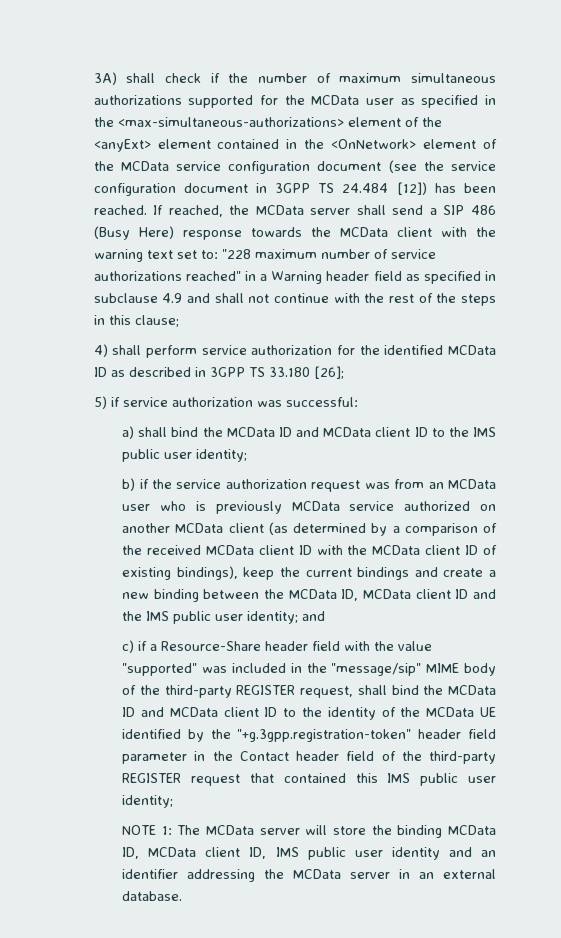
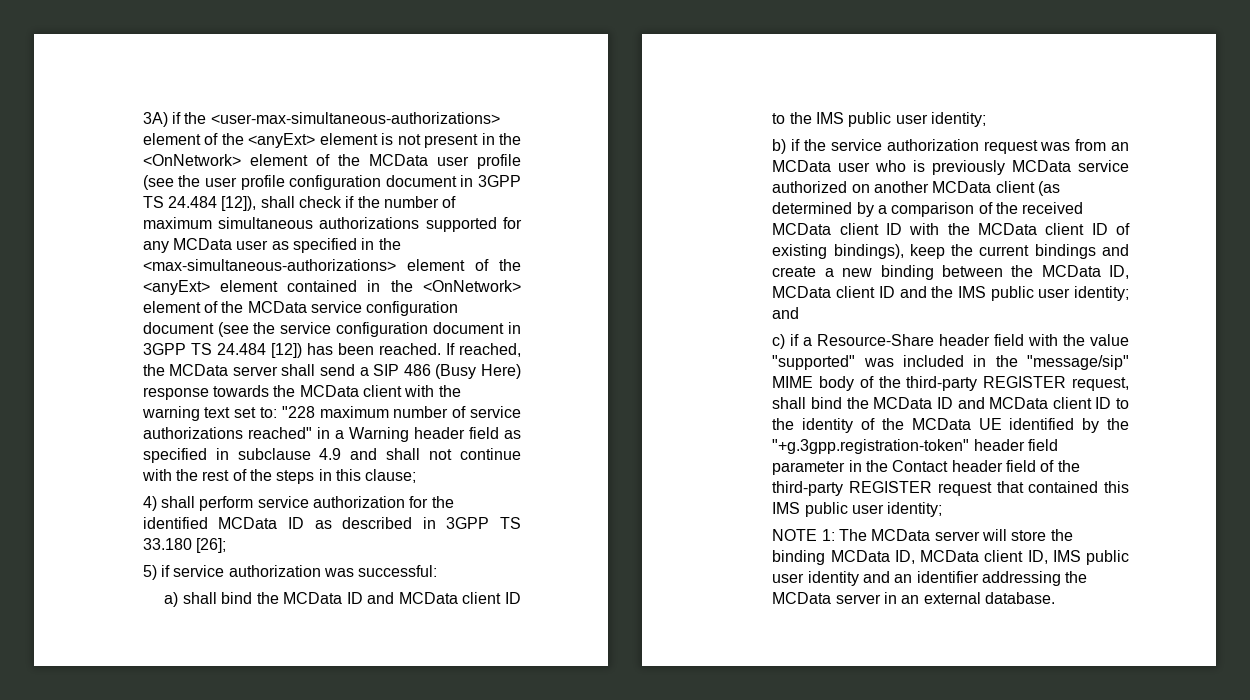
- 3A) shall check if the number of maximum simultaneous authorizations supported for the MCData user as specified in the <max-simultaneous-authorizations> element of the <anyExt> element contained in the <OnNetwork> element of the MCData service configuration document (see the service configuration document in 3GPP TS 24.484 [12]) has been reached.
+ 3A) if the <user-max-simultaneous-authorizations> element of the <anyExt> element is not present in the <OnNetwork> element of the MCData user profile (see the user profile configuration document in 3GPP TS 24.484 [12]), shall check if the number of maximum simultaneous authorizations supported for any MCData user as specified in the <max-simultaneous-authorizations> element of the <anyExt> element contained in the <OnNetwork> element of the MCData service configuration document (see the service configuration document in 3GPP TS 24.484 [12]) has been reached.

